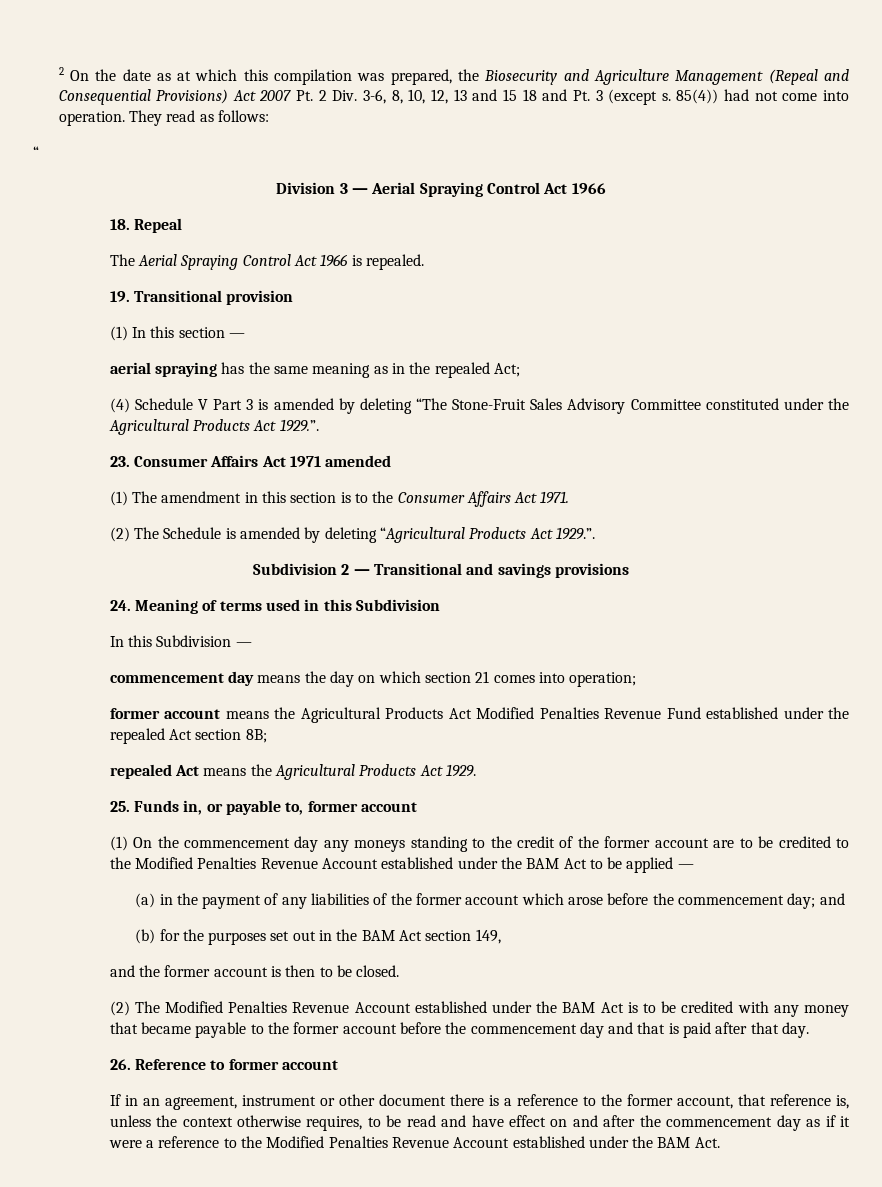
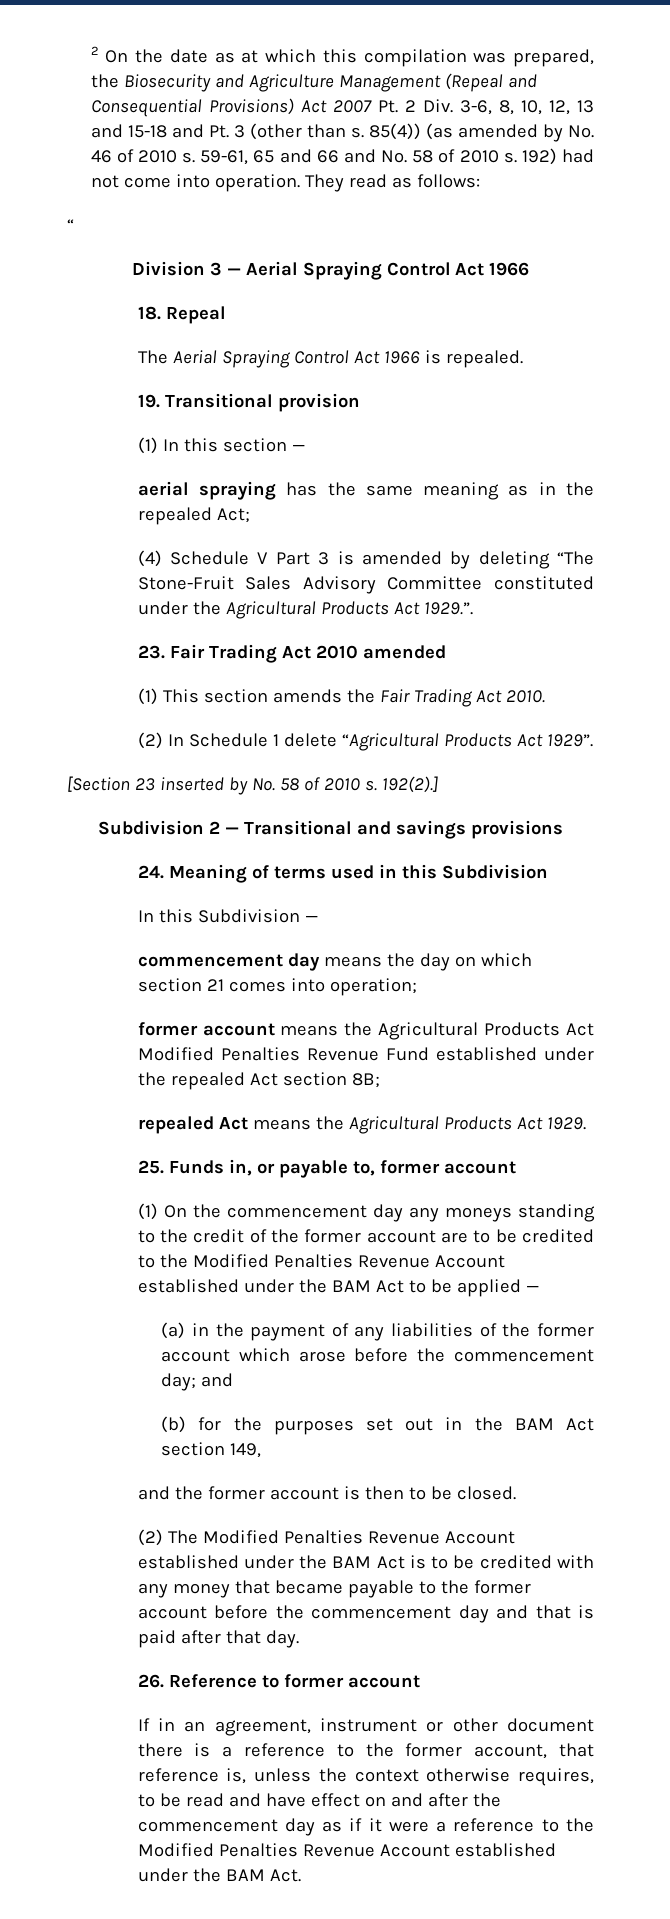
- 2 On the date as at which this compilation was prepared, the Biosecurity and Agriculture Management (Repeal and Consequential Provisions) Act 2007 Pt. 2 Div. 3-6, 8, 10, 12, 13 and 15 18 and Pt. 3 (except s. 85(4)) had not come into operation.
+ 2 On the date as at which this compilation was prepared, the Biosecurity and Agriculture Management (Repeal and Consequential Provisions) Act 2007 Pt. 2 Div. 3-6, 8, 10, 12, 13 and 15-18 and Pt. 3 (other than s. 85(4)) (as amended by No. 46 of 2010 s. 59-61, 65 and 66 and No. 58 of 2010 s. 192) had not come into operation.
- 23. Consumer Affairs Act 1971 amended
- (1) The amendment in this section is to the Consumer Affairs Act 1971.
- (2) The Schedule is amended by deleting “Agricultural Products Act 1929.”.
+ 23. Fair Trading Act 2010 amended
+ (1) This section amends the Fair Trading Act 2010.
+ (2) In Schedule 1 delete “Agricultural Products Act 1929”.
+ [Section 23 inserted by No. 58 of 2010 s. 192(2).]

